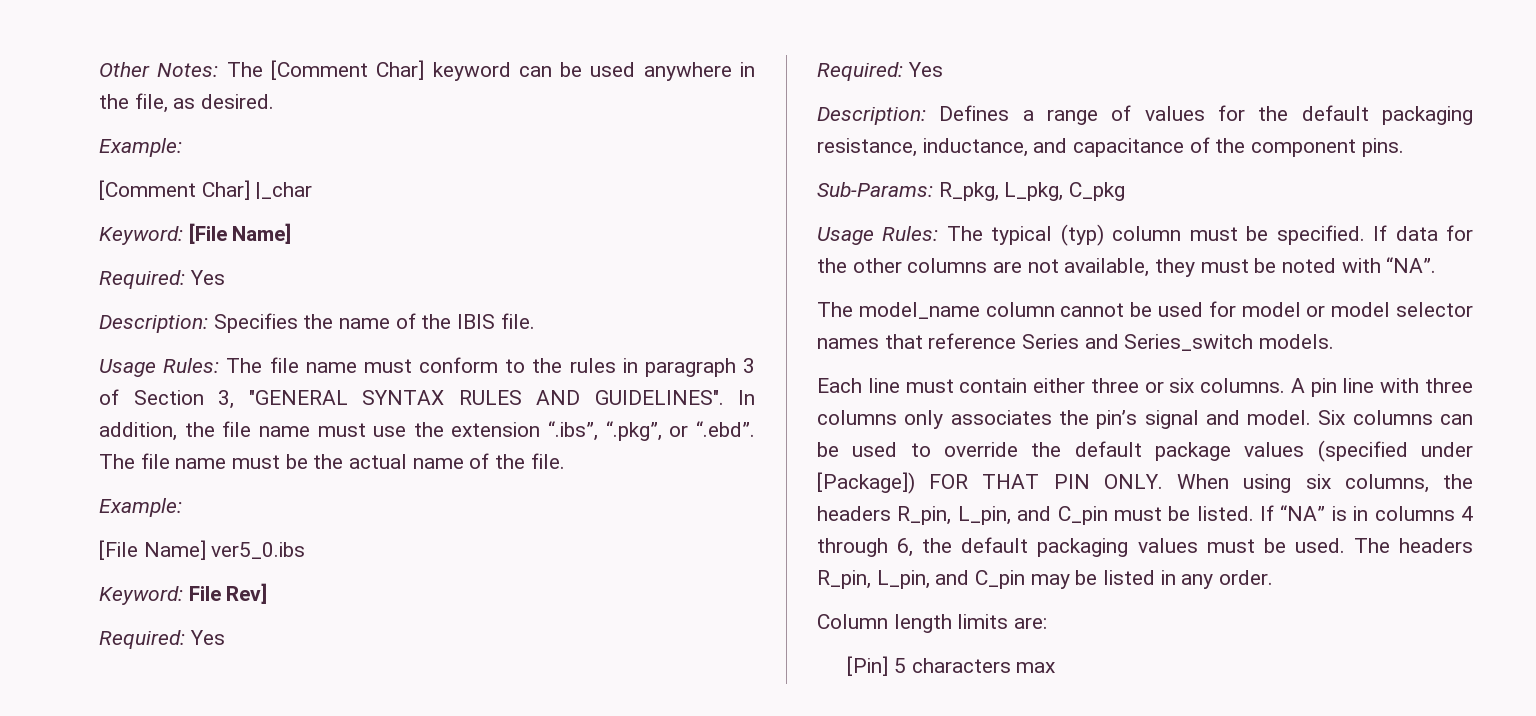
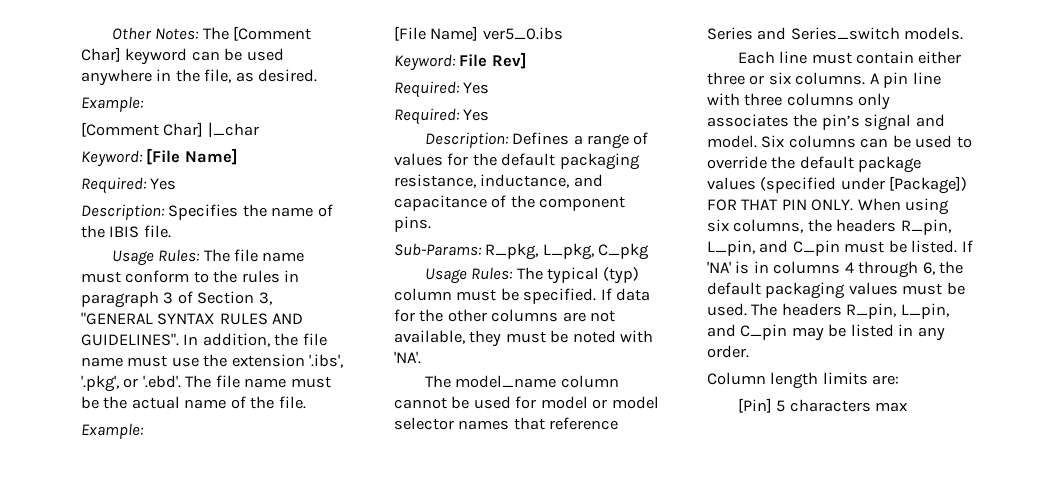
- In addition, the file name must use the extension “.ibs”, “.pkg”, or “.ebd”. The file name must be the actual name of the file.
+ In addition, the file name must use the extension '.ibs', '.pkg', or '.ebd'. The file name must be the actual name of the file.
- If data for the other columns are not available, they must be noted with “NA”.
+ If data for the other columns are not available, they must be noted with 'NA'.
- If “NA” is in columns 4 through 6, the default packaging values must be used.
+ If 'NA' is in columns 4 through 6, the default packaging values must be used.

